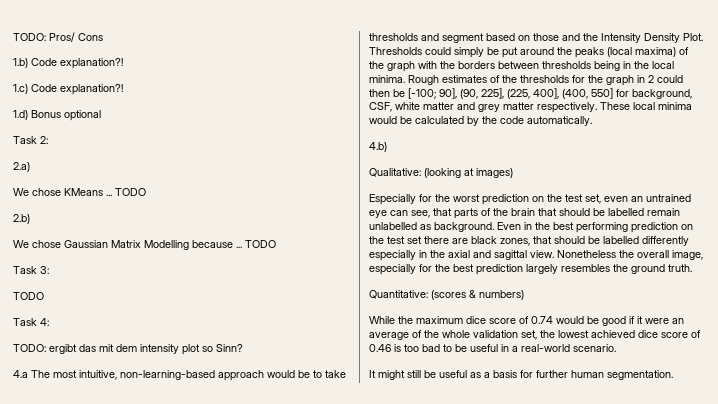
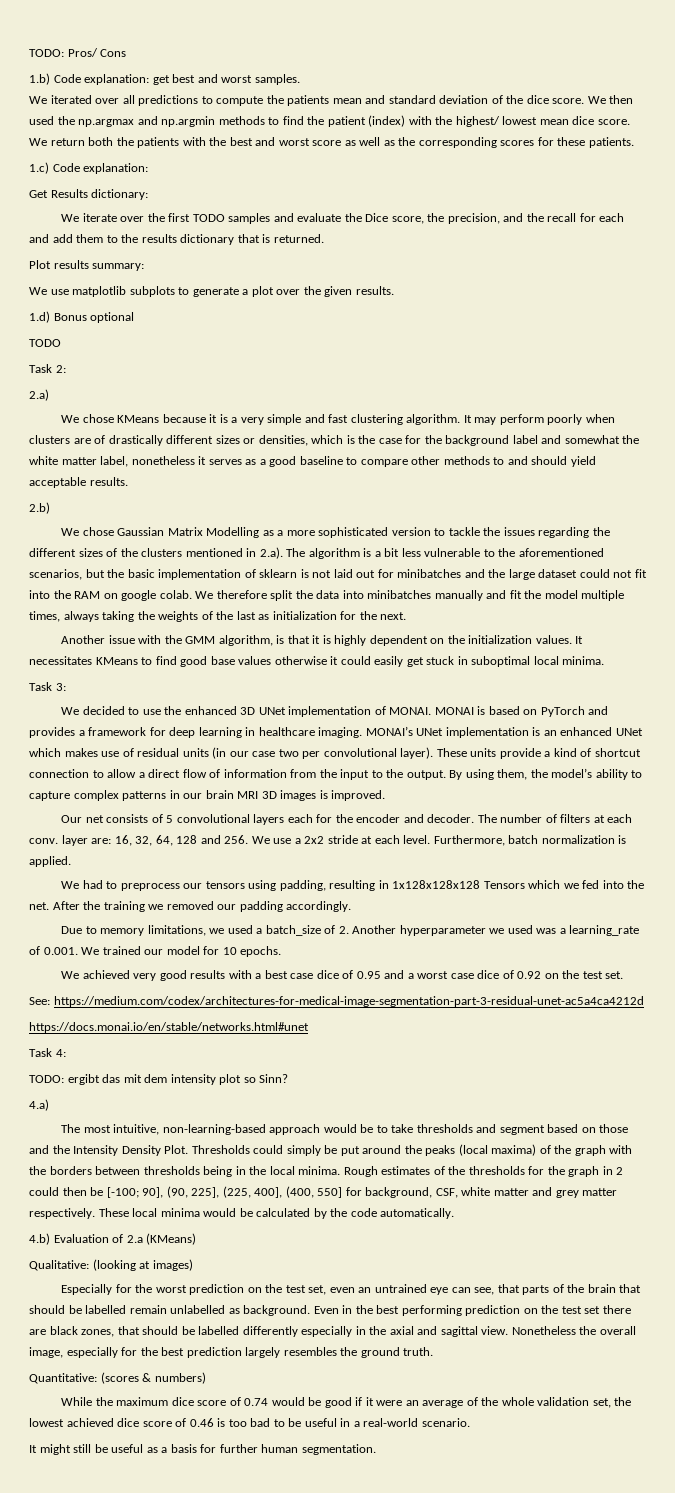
- 1.b) Code explanation?!
- 1.c) Code explanation?!
+ 1.b) Code explanation: get best and worst samples.
+ We iterated over all predictions to compute the patients mean and standard deviation of the dice score. We then used the np.argmax and np.argmin methods to find the patient (index) with the highest/ lowest mean dice score. We return both the patients with the best and worst score as well as the corresponding scores for these patients.
+ 1.c) Code explanation:
+ Get Results dictionary:
+ We iterate over the first TODO samples and evaluate the Dice score, the precision, and the recall for each and add them to the results dictionary that is returned.
+ Plot results summary:
+ We use matplotlib subplots to generate a plot over the given results.
  1.d) Bonus optional
+ TODO
- We chose KMeans ... TODO
+ We chose KMeans because it is a very simple and fast clustering algorithm. It may perform poorly when clusters are of drastically different sizes or densities, which is the case for the background label and somewhat the white matter label, nonetheless it serves as a good baseline to compare other methods to and should yield acceptable results.
- We chose Gaussian Matrix Modelling because ... TODO
+ We chose Gaussian Matrix Modelling as a more sophisticated version to tackle the issues regarding the different sizes of the clusters mentioned in 2.a). The algorithm is a bit less vulnerable to the aforementioned scenarios, but the basic implementation of sklearn is not laid out for minibatches and the large dataset could not fit into the RAM on google colab. We therefore split the data into minibatches manually and fit the model multiple times, always taking the weights of the last as initialization for the next.
+ Another issue with the GMM algorithm, is that it is highly dependent on the initialization values. It necessitates KMeans to find good base values otherwise it could easily get stuck in suboptimal local minima.
  Task 3:
- TODO
+ We decided to use the enhanced 3D UNet implementation of MONAI. MONAI is based on PyTorch and provides a framework for deep learning in healthcare imaging. MONAI’s UNet implementation is an enhanced UNet which makes use of residual units (in our case two per convolutional layer). These units provide a kind of shortcut connection to allow a direct flow of information from the input to the output. By using them, the model’s ability to capture complex patterns in our brain MRI 3D images is improved.
+ Our net consists of 5 convolutional layers each for the encoder and decoder. The number of filters at each conv. layer are: 16, 32, 64, 128 and 256. We use a 2x2 stride at each level. Furthermore, batch normalization is applied.
+ We had to preprocess our tensors using padding, resulting in 1x128x128x128 Tensors which we fed into the net. After the training we removed our padding accordingly.
+ Due to memory limitations, we used a batch_size of 2. Another hyperparameter we used was a learning_rate of 0.001. We trained our model for 10 epochs.
+ We achieved very good results with a best case dice of 0.95 and a worst case dice of 0.92 on the test set.
+ See: https://medium.com/codex/architectures-for-medical-image-segmentation-part-3-residual-unet-ac5a4ca4212d
+ https://docs.monai.io/en/stable/networks.html#unet
- 4.a The most intuitive, non-learning-based approach would be to take thresholds and segment based on those and the Intensity Density Plot.
+ 4.a)
+ The most intuitive, non-learning-based approach would be to take thresholds and segment based on those and the Intensity Density Plot.
- 4.b)
+ 4.b) Evaluation of 2.a (KMeans)

